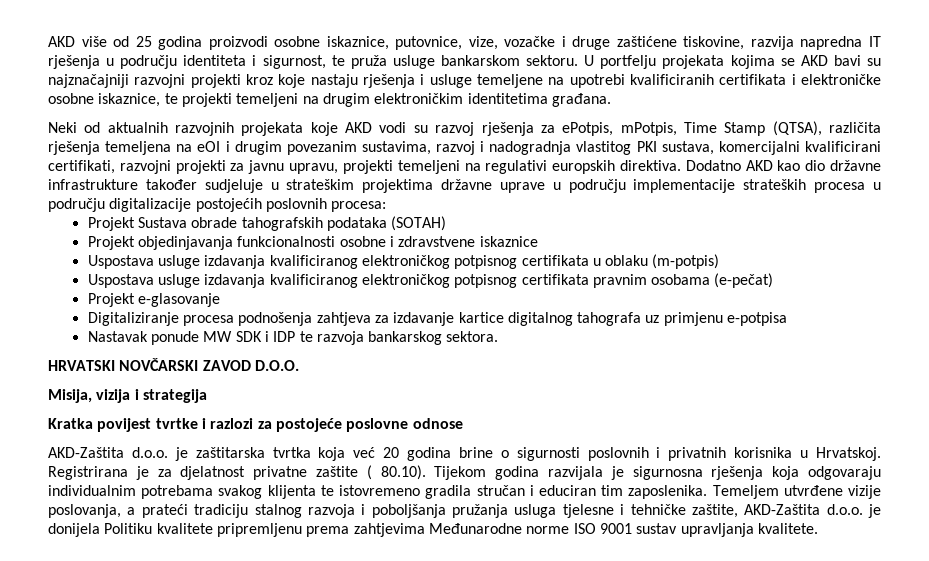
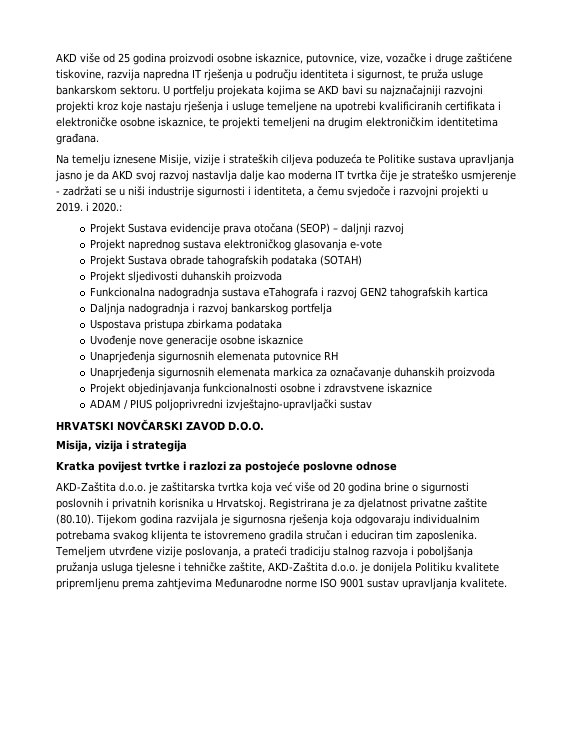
- Neki od aktualnih razvojnih projekata koje AKD vodi su razvoj rješenja za ePotpis, mPotpis, Time Stamp (QTSA), različita rješenja temeljena na eOI i drugim povezanim sustavima, razvoj i nadogradnja vlastitog PKI sustava, komercijalni kvalificirani certifikati, razvojni projekti za javnu upravu, projekti temeljeni na regulativi europskih direktiva. Dodatno AKD kao dio državne infrastrukture također sudjeluje u strateškim projektima državne uprave u području implementacije strateških procesa u području digitalizacije postojećih poslovnih procesa:
+ Na temelju iznesene Misije, vizije i strateških ciljeva poduzeća te Politike sustava upravljanja jasno je da AKD svoj razvoj nastavlja dalje kao moderna IT tvrtka čije je strateško usmjerenje - zadržati se u niši industrije sigurnosti i identiteta, a čemu svjedoče i razvojni projekti u 2019. i 2020.:
+ Projekt Sustava evidencije prava otočana (SEOP) – daljnji razvoj
+ Projekt naprednog sustava elektroničkog glasovanja e-vote
+ Projekt sljedivosti duhanskih proizvoda
+ Funkcionalna nadogradnja sustava eTahografa i razvoj GEN2 tahografskih kartica
+ Daljnja nadogradnja i razvoj bankarskog portfelja
+ Uspostava pristupa zbirkama podataka
+ Uvođenje nove generacije osobne iskaznice
+ Unaprjeđenja sigurnosnih elemenata putovnice RH
+ Unaprjeđenja sigurnosnih elemenata markica za označavanje duhanskih proizvoda
- Uspostava usluge izdavanja kvalificiranog elektroničkog potpisnog certifikata u oblaku (m-potpis)
- Uspostava usluge izdavanja kvalificiranog elektroničkog potpisnog certifikata pravnim osobama (e-pečat)
- Projekt e-glasovanje
- Digitaliziranje procesa podnošenja zahtjeva za izdavanje kartice digitalnog tahografa uz primjenu e-potpisa
- Nastavak ponude MW SDK i IDP te razvoja bankarskog sektora.
+ ADAM / PIUS poljoprivredni izvještajno-upravljački sustav
- AKD-Zaštita d.o.o. je zaštitarska tvrtka koja već 20 godina brine o sigurnosti poslovnih i privatnih korisnika u Hrvatskoj.
+ AKD-Zaštita d.o.o. je zaštitarska tvrtka koja već više od 20 godina brine o sigurnosti poslovnih i privatnih korisnika u Hrvatskoj.
- Registrirana je za djelatnost privatne zaštite ( 80.10). Tijekom godina razvijala je sigurnosna rješenja koja odgovaraju individualnim potrebama svakog klijenta te istovremeno gradila stručan i educiran tim zaposlenika.
+ Registrirana je za djelatnost privatne zaštite (80.10). Tijekom godina razvijala je sigurnosna rješenja koja odgovaraju individualnim potrebama svakog klijenta te istovremeno gradila stručan i educiran tim zaposlenika.

